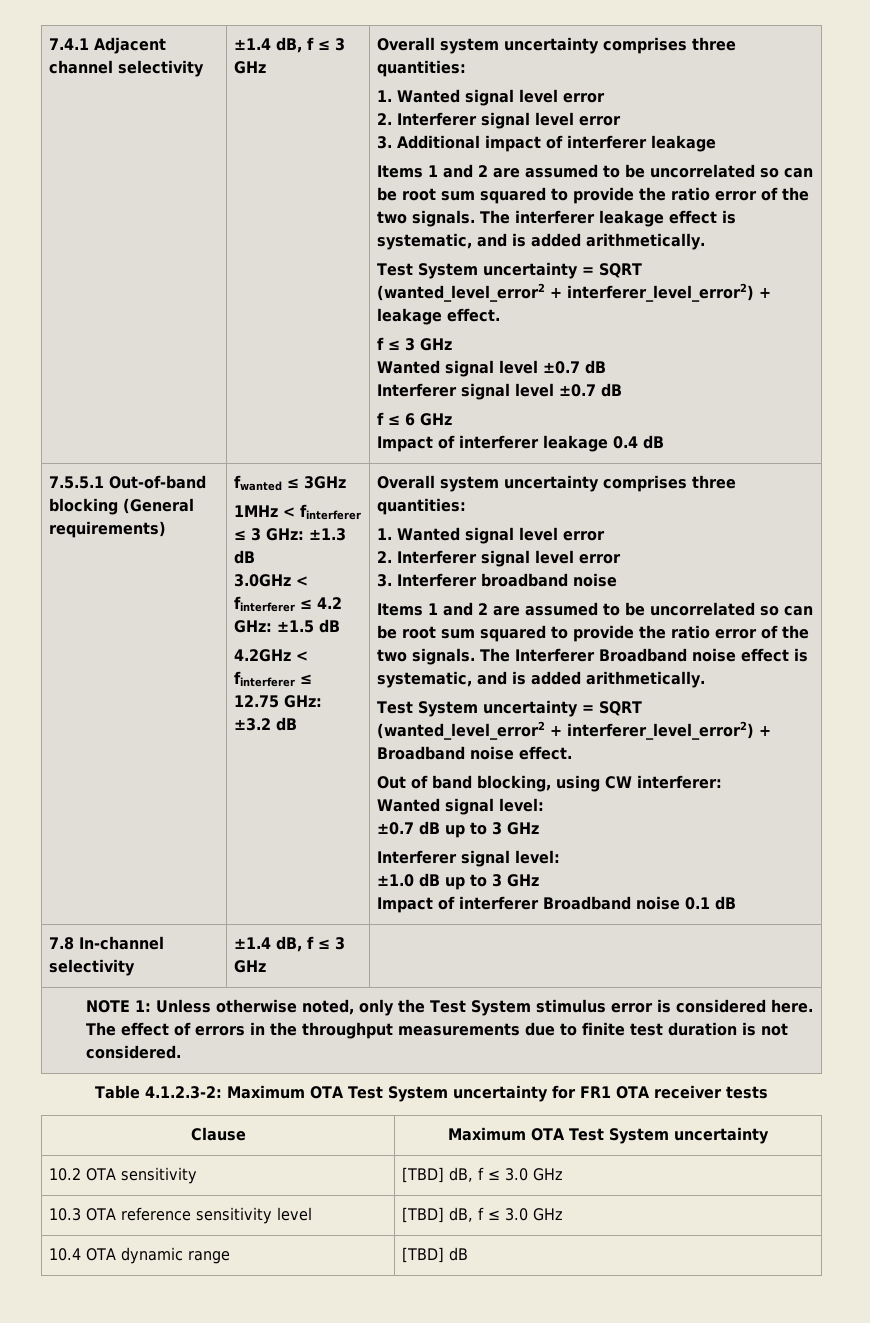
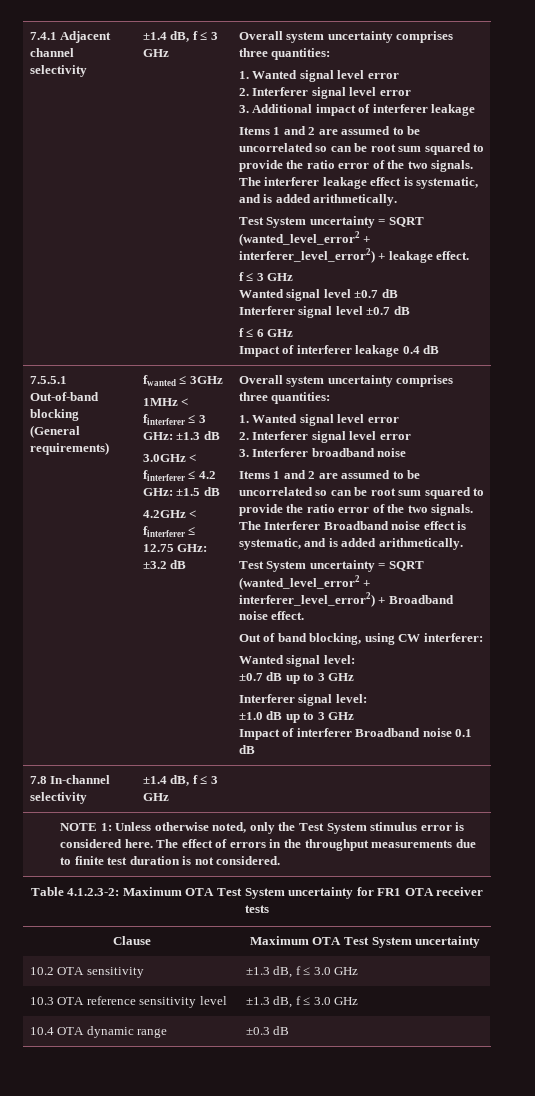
- 10.2 OTA sensitivity | [TBD] dB, f ≤ 3.0 GHz
+ 10.2 OTA sensitivity | ±1.3 dB, f ≤ 3.0 GHz
- 10.3 OTA reference sensitivity level | [TBD] dB, f ≤ 3.0 GHz
+ 10.3 OTA reference sensitivity level | ±1.3 dB, f ≤ 3.0 GHz
- 10.4 OTA dynamic range | [TBD] dB
+ 10.4 OTA dynamic range | ±0.3 dB

